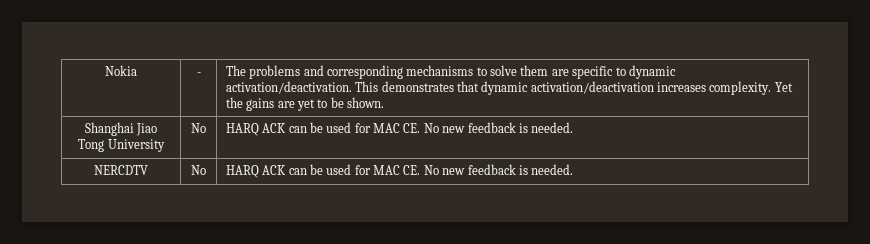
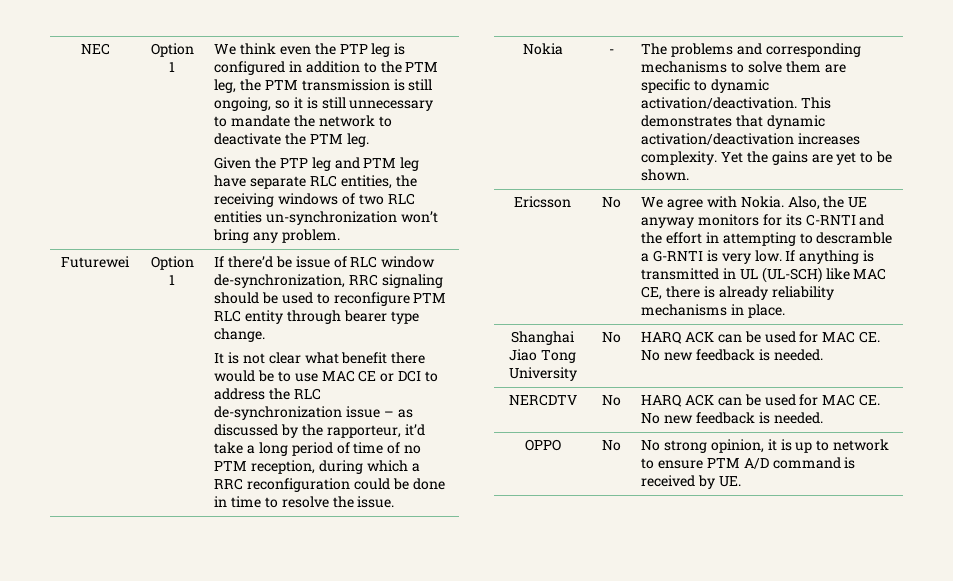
+ NEC | Option 1 | We think even the PTP leg is configured in addition to the PTM leg, the PTM transmission is still ongoing, so it is still unnecessary to mandate the network to deactivate the PTM leg.
+ Given the PTP leg and PTM leg have separate RLC entities, the receiving windows of two RLC entities un-synchronization won’t bring any problem.
+ Futurewei | Option 1 | If there’d be issue of RLC window de-synchronization, RRC signaling should be used to reconfigure PTM RLC entity through bearer type change.
+ It is not clear what benefit there would be to use MAC CE or DCI to address the RLC de-synchronization issue – as discussed by the rapporteur, it’d take a long period of time of no PTM reception, during which a RRC reconfiguration could be done in time to resolve the issue.
+ Ericsson | No | We agree with Nokia. Also, the UE anyway monitors for its C-RNTI and the effort in attempting to descramble a G-RNTI is very low. If anything is transmitted in UL (UL-SCH) like MAC CE, there is already reliability mechanisms in place.
+ OPPO | No | No strong opinion, it is up to network to ensure PTM A/D command is received by UE.

